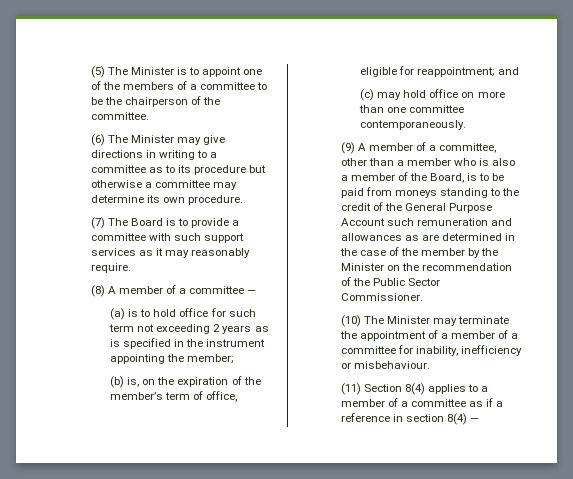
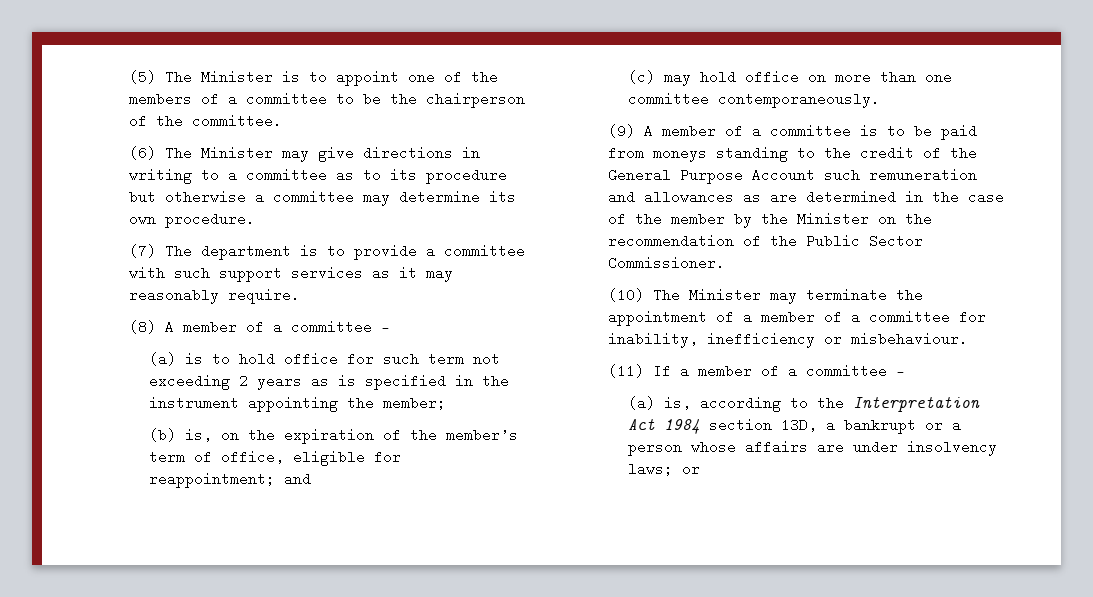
- (7) The Board is to provide a committee with such support services as it may reasonably require.
+ (7) The department is to provide a committee with such support services as it may reasonably require.
- (9) A member of a committee, other than a member who is also a member of the Board, is to be paid from moneys standing to the credit of the General Purpose Account such remuneration and allowances as are determined in the case of the member by the Minister on the recommendation of the Public Sector Commissioner.
+ (9) A member of a committee is to be paid from moneys standing to the credit of the General Purpose Account such remuneration and allowances as are determined in the case of the member by the Minister on the recommendation of the Public Sector Commissioner.
- (11) Section 8(4) applies to a member of a committee as if a reference in section 8(4) —
+ (11) If a member of a committee —
+ (a) is, according to the Interpretation Act 1984 section 13D, a bankrupt or a person whose affairs are under insolvency laws; or

